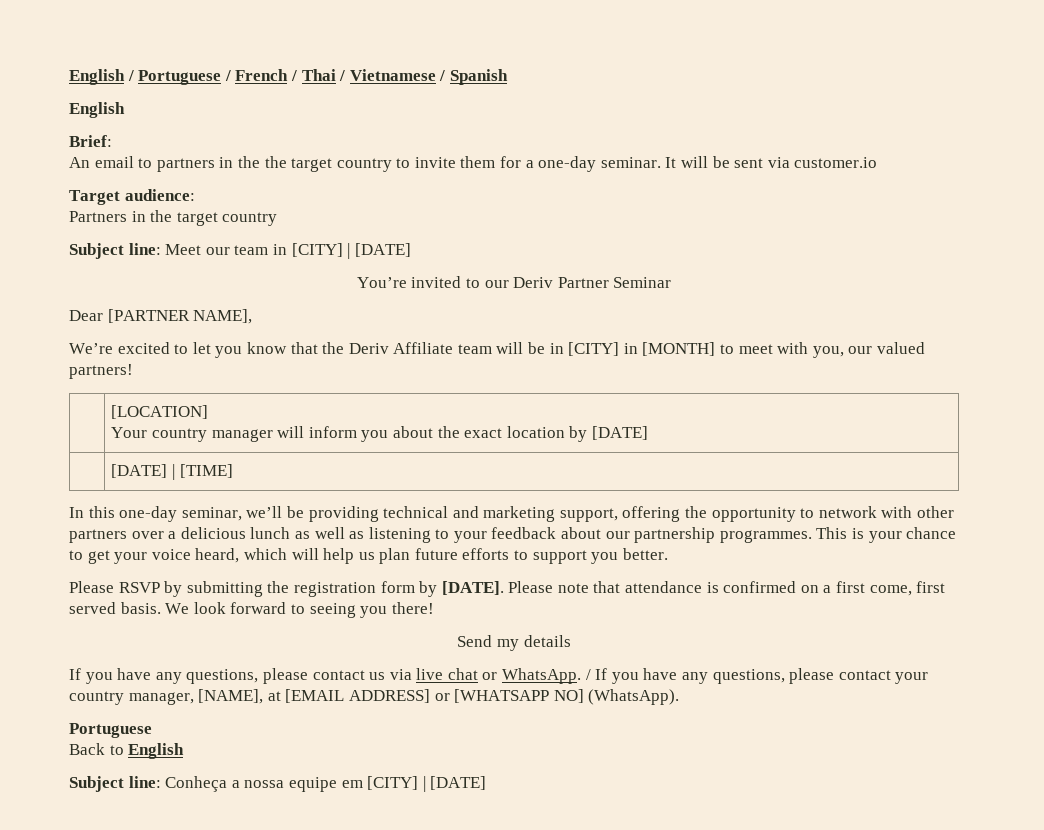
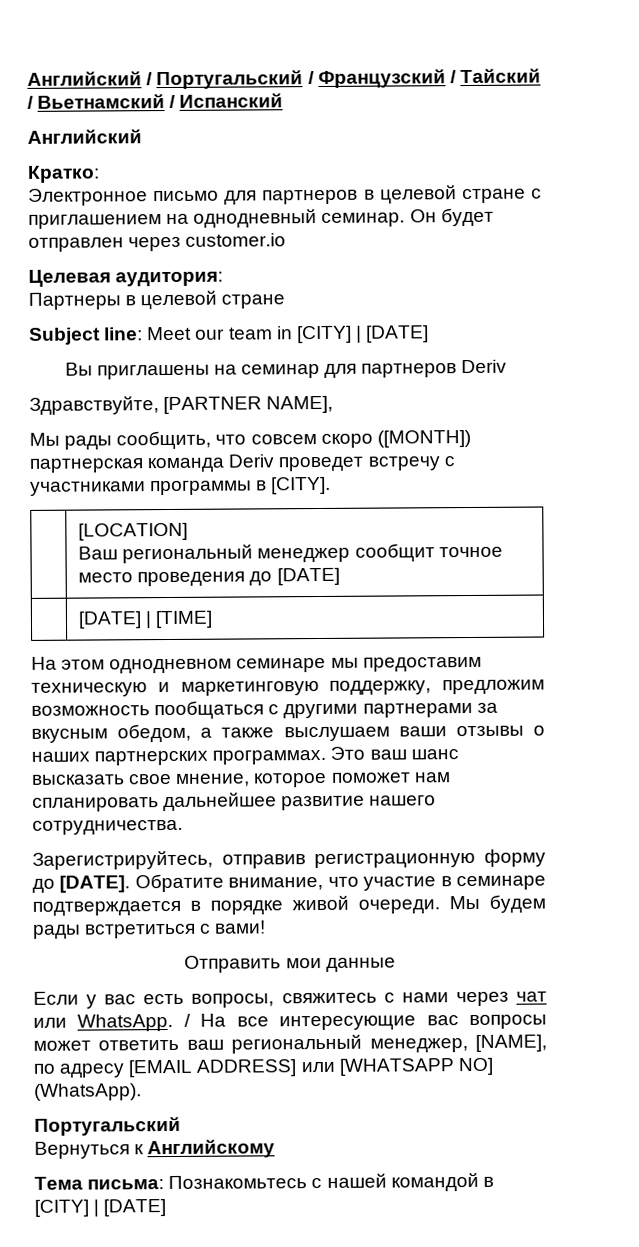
- English / Portuguese / French / Thai / Vietnamese / Spanish
- English
- Brief:
- An email to partners in the the target country to invite them for a one-day seminar. It will be sent via customer.io
- Target audience:
- Partners in the target country
+ Английский / Португальский / Французский / Тайский / Вьетнамский / Испанский
+ Английский
+ Кратко:
+ Электронное письмо для партнеров в целевой стране с приглашением на однодневный семинар. Он будет отправлен через customer.io
+ Целевая аудитория:
+ Партнеры в целевой стране
- You’re invited to our Deriv Partner Seminar
- Dear [PARTNER NAME],
- We’re excited to let you know that the Deriv Affiliate team will be in [CITY] in [MONTH] to meet with you, our valued partners!
+ Вы приглашены на семинар для партнеров Deriv
+ Здравствуйте, [PARTNER NAME],
+ Мы рады сообщить, что совсем скоро ([MONTH]) партнерская команда Deriv проведет встречу с участниками программы в [CITY].
  | [LOCATION]
- Your country manager will inform you about the exact location by [DATE]
+ Ваш региональный менеджер сообщит точное место проведения до [DATE]
  | [DATE] | [TIME]
- In this one-day seminar, we’ll be providing technical and marketing support, offering the opportunity to network with other partners over a delicious lunch as well as listening to your feedback about our partnership programmes. This is your chance to get your voice heard, which will help us plan future efforts to support you better.
- Please RSVP by submitting the registration form by [DATE]. Please note that attendance is confirmed on a first come, first served basis. We look forward to seeing you there!
- Send my details
- If you have any questions, please contact us via live chat or WhatsApp. / If you have any questions, please contact your country manager, [NAME], at [EMAIL ADDRESS] or [WHATSAPP NO] (WhatsApp).
- Portuguese
- Back to English
- Subject line: Conheça a nossa equipe em [CITY] | [DATE]
+ На этом однодневном семинаре мы предоставим техническую и маркетинговую поддержку, предложим возможность пообщаться с другими партнерами за вкусным обедом, а также выслушаем ваши отзывы о наших партнерских программах. Это ваш шанс высказать свое мнение, которое поможет нам спланировать дальнейшее развитие нашего сотрудничества.
+ Зарегистрируйтесь, отправив регистрационную форму до [DATE]. Обратите внимание, что участие в семинаре подтверждается в порядке живой очереди. Мы будем рады встретиться с вами!
+ Отправить мои данные
+ Если у вас есть вопросы, свяжитесь с нами через чат или WhatsApp. / На все интересующие вас вопросы может ответить ваш региональный менеджер, [NAME], по адресу [EMAIL ADDRESS] или [WHATSAPP NO] (WhatsApp).
+ Португальский
+ Вернуться к Английскому
+ Тема письма: Познакомьтесь с нашей командой в [CITY] | [DATE]

